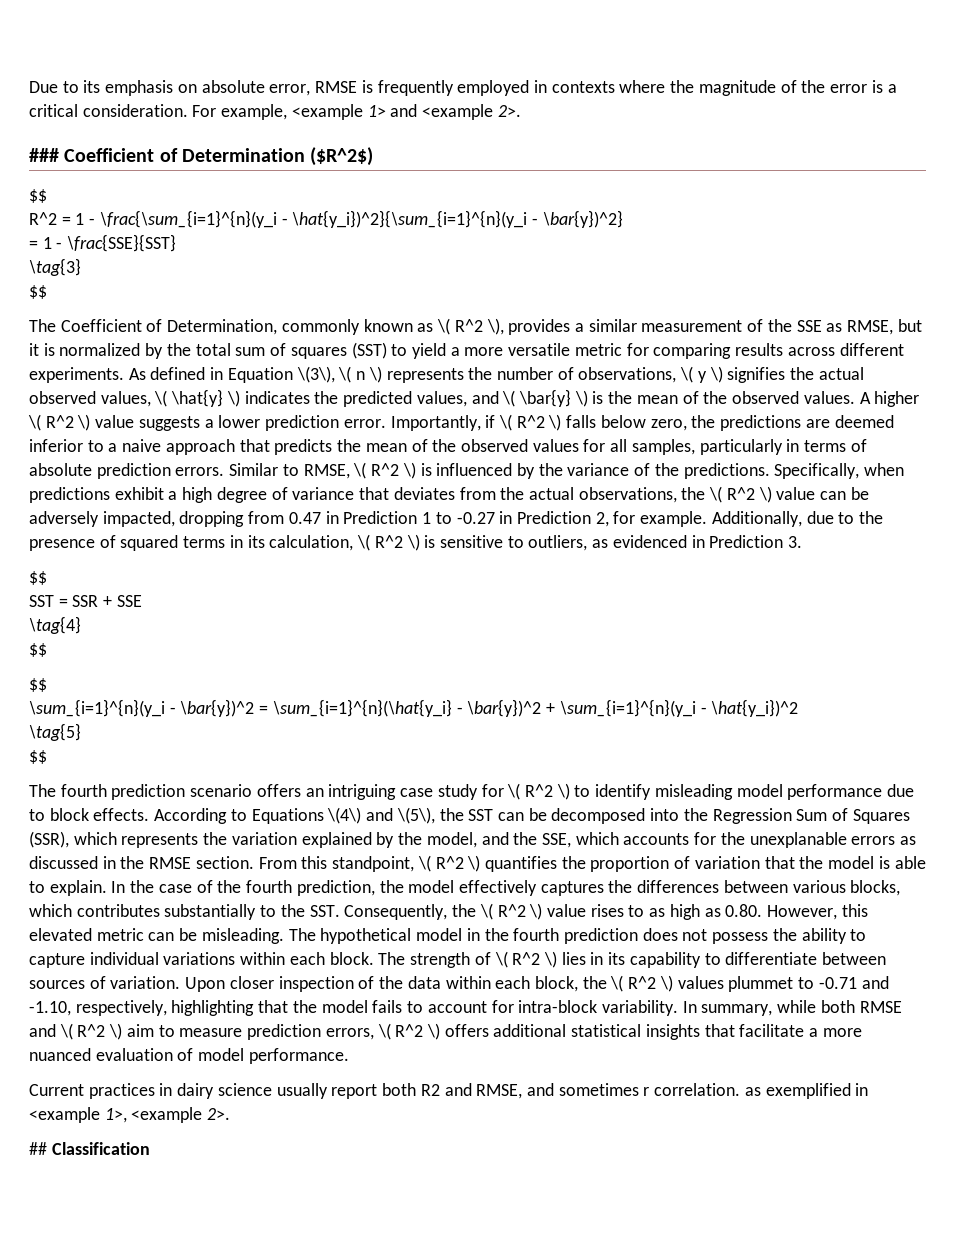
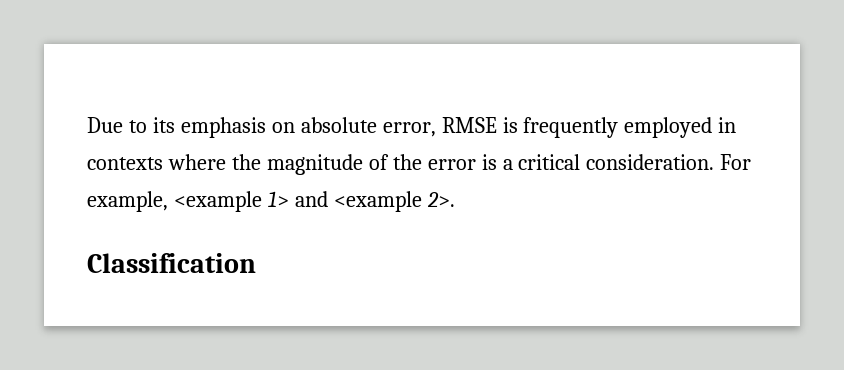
- ### Coefficient of Determination ($R^2$)
- $$
- R^2 = 1 - \frac{\sum_{i=1}^{n}(y_i - \hat{y_i})^2}{\sum_{i=1}^{n}(y_i - \bar{y})^2}
- = 1 - \frac{SSE}{SST}
- \tag{3}
- $$
- The Coefficient of Determination, commonly known as \( R^2 \), provides a similar measurement of the SSE as RMSE, but it is normalized by the total sum of squares (SST) to yield a more versatile metric for comparing results across different experiments. As defined in Equation \(3\), \( n \) represents the number of observations, \( y \) signifies the actual observed values, \( \hat{y} \) indicates the predicted values, and \( \bar{y} \) is the mean of the observed values. A higher \( R^2 \) value suggests a lower prediction error. Importantly, if \( R^2 \) falls below zero, the predictions are deemed inferior to a naive approach that predicts the mean of the observed values for all samples, particularly in terms of absolute prediction errors. Similar to RMSE, \( R^2 \) is influenced by the variance of the predictions. Specifically, when predictions exhibit a high degree of variance that deviates from the actual observations, the \( R^2 \) value can be adversely impacted, dropping from 0.47 in Prediction 1 to -0.27 in Prediction 2, for example. Additionally, due to the presence of squared terms in its calculation, \( R^2 \) is sensitive to outliers, as evidenced in Prediction 3.
- $$
- SST = SSR + SSE
- \tag{4}
- $$
- $$
- \sum_{i=1}^{n}(y_i - \bar{y})^2 = \sum_{i=1}^{n}(\hat{y_i} - \bar{y})^2 + \sum_{i=1}^{n}(y_i - \hat{y_i})^2
- \tag{5}
- $$
- The fourth prediction scenario offers an intriguing case study for \( R^2 \) to identify misleading model performance due to block effects. According to Equations \(4\) and \(5\), the SST can be decomposed into the Regression Sum of Squares (SSR), which represents the variation explained by the model, and the SSE, which accounts for the unexplanable errors as discussed in the RMSE section. From this standpoint, \( R^2 \) quantifies the proportion of variation that the model is able to explain. In the case of the fourth prediction, the model effectively captures the differences between various blocks, which contributes substantially to the SST. Consequently, the \( R^2 \) value rises to as high as 0.80. However, this elevated metric can be misleading. The hypothetical model in the fourth prediction does not possess the ability to capture individual variations within each block. The strength of \( R^2 \) lies in its capability to differentiate between sources of variation. Upon closer inspection of the data within each block, the \( R^2 \) values plummet to -0.71 and -1.10, respectively, highlighting that the model fails to account for intra-block variability. In summary, while both RMSE and \( R^2 \) aim to measure prediction errors, \( R^2 \) offers additional statistical insights that facilitate a more nuanced evaluation of model performance.
- Current practices in dairy science usually report both R2 and RMSE, and sometimes r correlation. as exemplified in <example 1>, <example 2>.
- ## Classification
+ Classification

